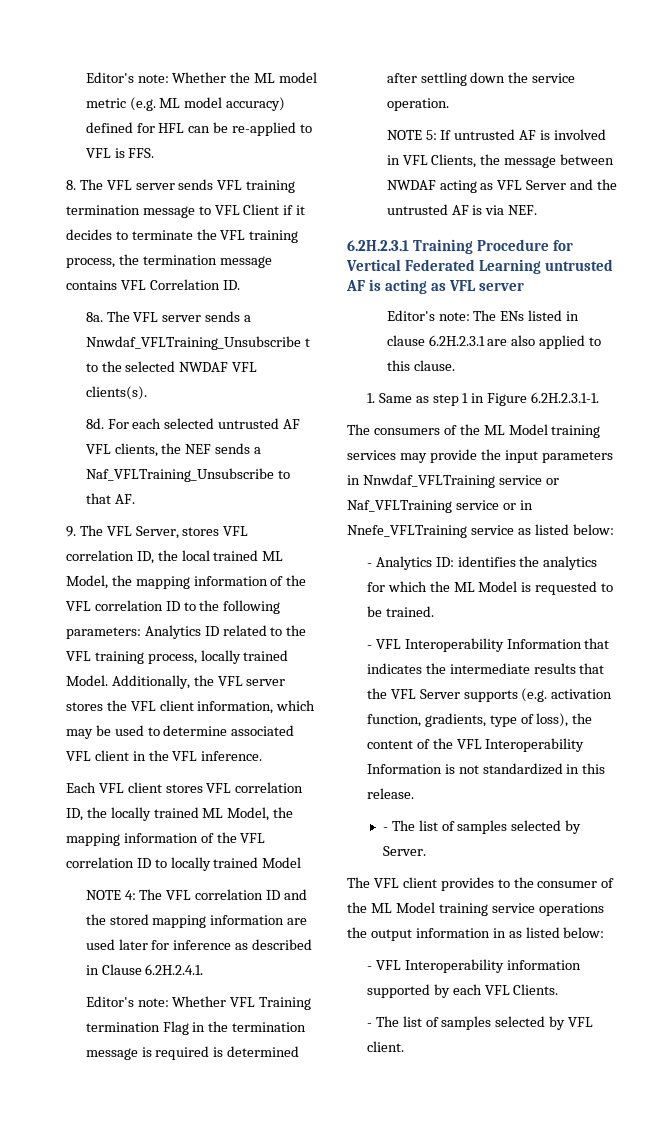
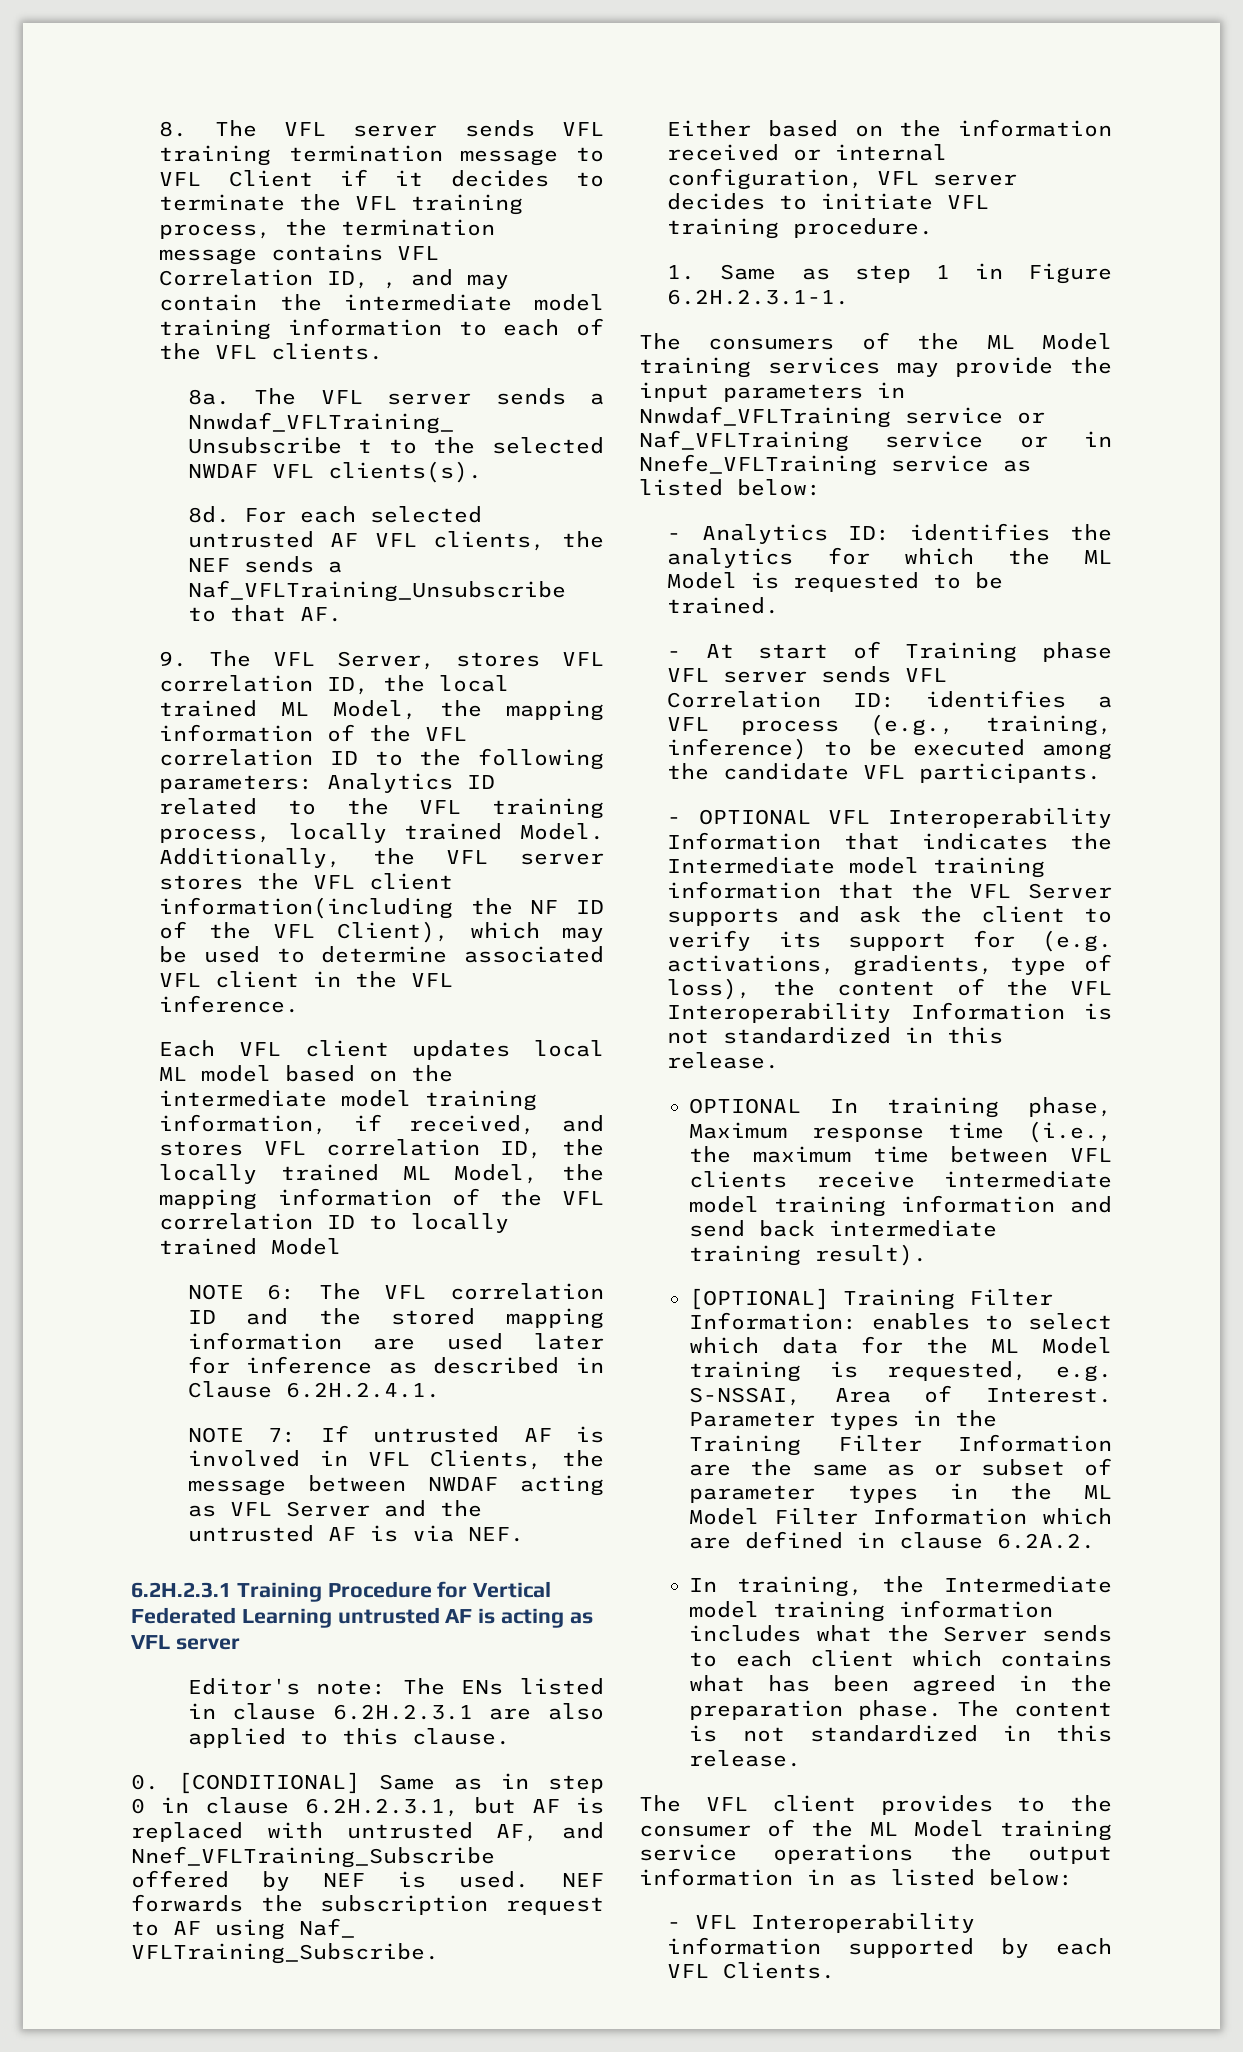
- Editor's note: Whether the ML model metric (e.g. ML model accuracy) defined for HFL can be re-applied to VFL is FFS.
- 8. The VFL server sends VFL training termination message to VFL Client if it decides to terminate the VFL training process, the termination message contains VFL Correlation ID.
+ 8. The VFL server sends VFL training termination message to VFL Client if it decides to terminate the VFL training process, the termination message contains VFL Correlation ID, , and may contain the intermediate model training information to each of the VFL clients.
- Additionally, the VFL server stores the VFL client information, which may be used to determine associated VFL client in the VFL inference.
+ Additionally, the VFL server stores the VFL client information(including the NF ID of the VFL Client), which may be used to determine associated VFL client in the VFL inference.
- Each VFL client stores VFL correlation ID, the locally trained ML Model, the mapping information of the VFL correlation ID to locally trained Model
+ Each VFL client updates local ML model based on the intermediate model training information, if received, and stores VFL correlation ID, the locally trained ML Model, the mapping information of the VFL correlation ID to locally trained Model
- NOTE 4: The VFL correlation ID and the stored mapping information are used later for inference as described in Clause 6.2H.2.4.1.
+ NOTE 6: The VFL correlation ID and the stored mapping information are used later for inference as described in Clause 6.2H.2.4.1.
- Editor's note: Whether VFL Training termination Flag in the termination message is required is determined after settling down the service operation.
- NOTE 5: If untrusted AF is involved in VFL Clients, the message between NWDAF acting as VFL Server and the untrusted AF is via NEF.
+ NOTE 7: If untrusted AF is involved in VFL Clients, the message between NWDAF acting as VFL Server and the untrusted AF is via NEF.
+ 0. [CONDITIONAL] Same as in step 0 in clause 6.2H.2.3.1, but AF is replaced with untrusted AF, and Nnef_VFLTraining_Subscribe offered by NEF is used. NEF forwards the subscription request to AF using Naf_ VFLTraining_Subscribe.
+ Either based on the information received or internal configuration, VFL server decides to initiate VFL training procedure.
- - VFL Interoperability Information that indicates the intermediate results that the VFL Server supports (e.g. activation function, gradients, type of loss), the content of the VFL Interoperability Information is not standardized in this release.
+ - At start of Training phase VFL server sends VFL Correlation ID: identifies a VFL process (e.g., training, inference) to be executed among the candidate VFL participants.
+ - OPTIONAL VFL Interoperability Information that indicates the Intermediate model training information that the VFL Server supports and ask the client to verify its support for (e.g. activations, gradients, type of loss), the content of the VFL Interoperability Information is not standardized in this release.
- - The list of samples selected by Server.
+ OPTIONAL In training phase, Maximum response time (i.e., the maximum time between VFL clients receive intermediate model training information and send back intermediate training result).
+ [OPTIONAL] Training Filter Information: enables to select which data for the ML Model training is requested, e.g. S-NSSAI, Area of Interest. Parameter types in the Training Filter Information are the same as or subset of parameter types in the ML Model Filter Information which are defined in clause 6.2A.2.
+ In training, the Intermediate model training information includes what the Server sends to each client which contains what has been agreed in the preparation phase. The content is not standardized in this release.
- - The list of samples selected by VFL client.

